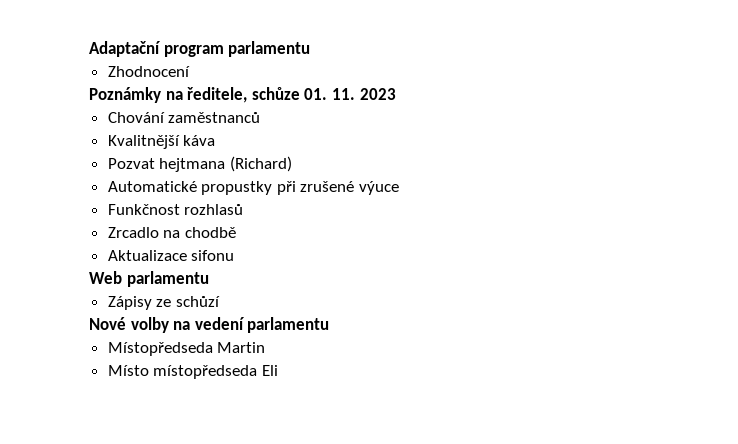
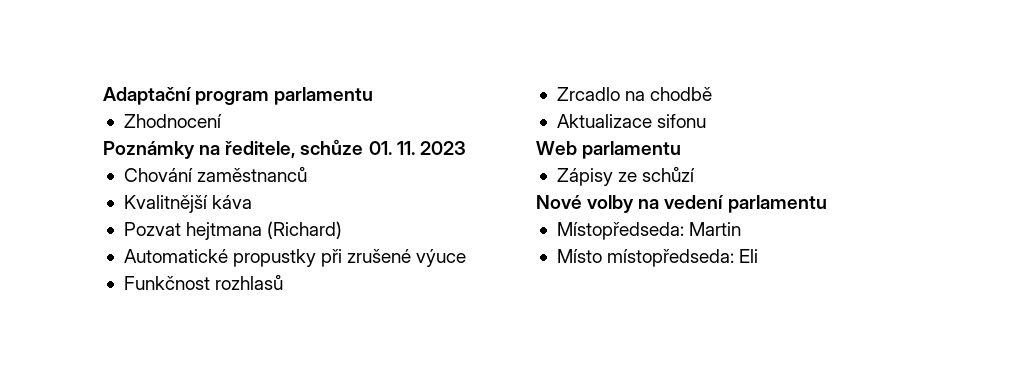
- Místopředseda Martin
+ Místopředseda: Martin
- Místo místopředseda Eli
+ Místo místopředseda: Eli

